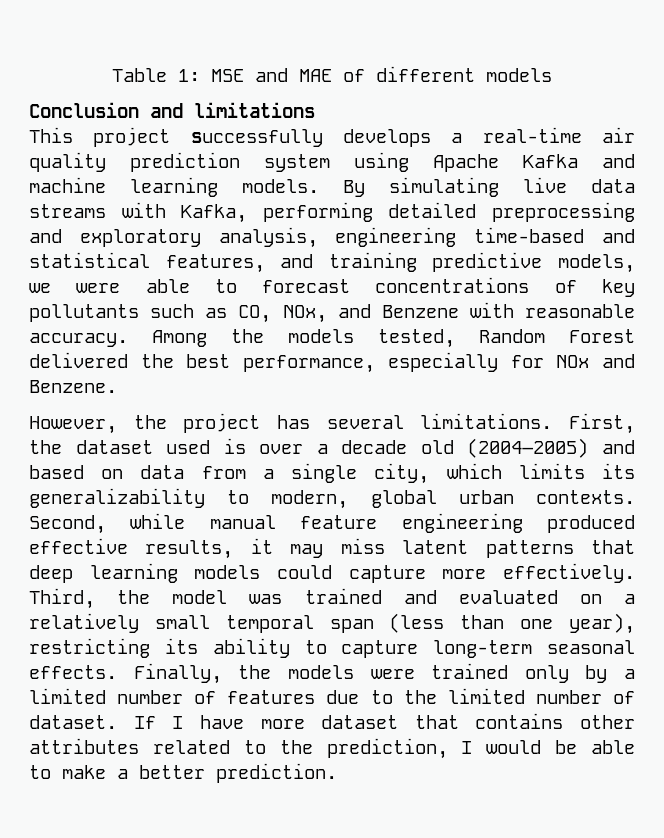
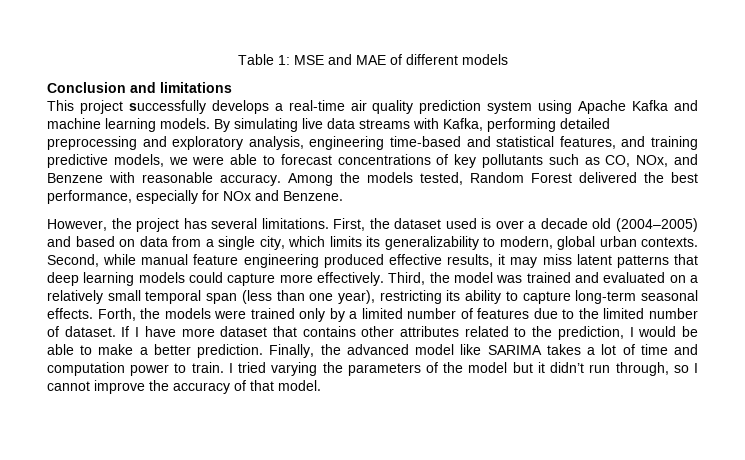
- Finally, the models were trained only by a limited number of features due to the limited number of dataset.
+ Forth, the models were trained only by a limited number of features due to the limited number of dataset.
+ Finally, the advanced model like SARIMA takes a lot of time and computation power to train. I tried varying the parameters of the model but it didn’t run through, so I cannot improve the accuracy of that model.

